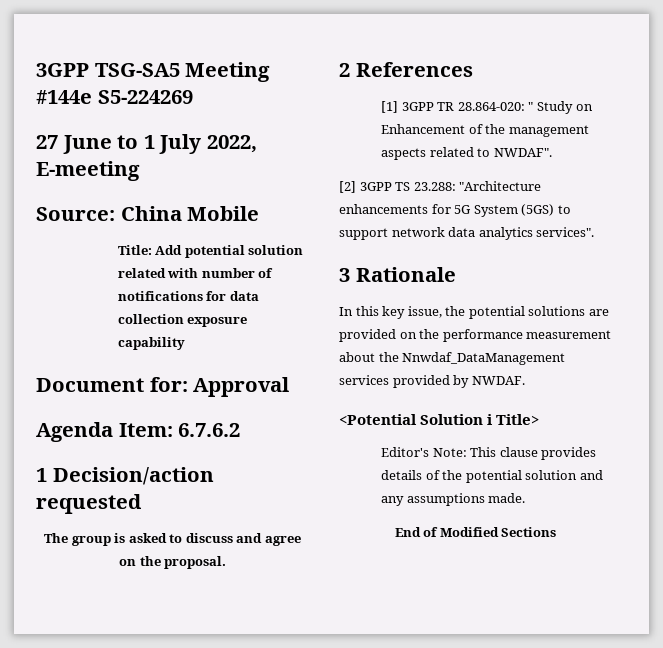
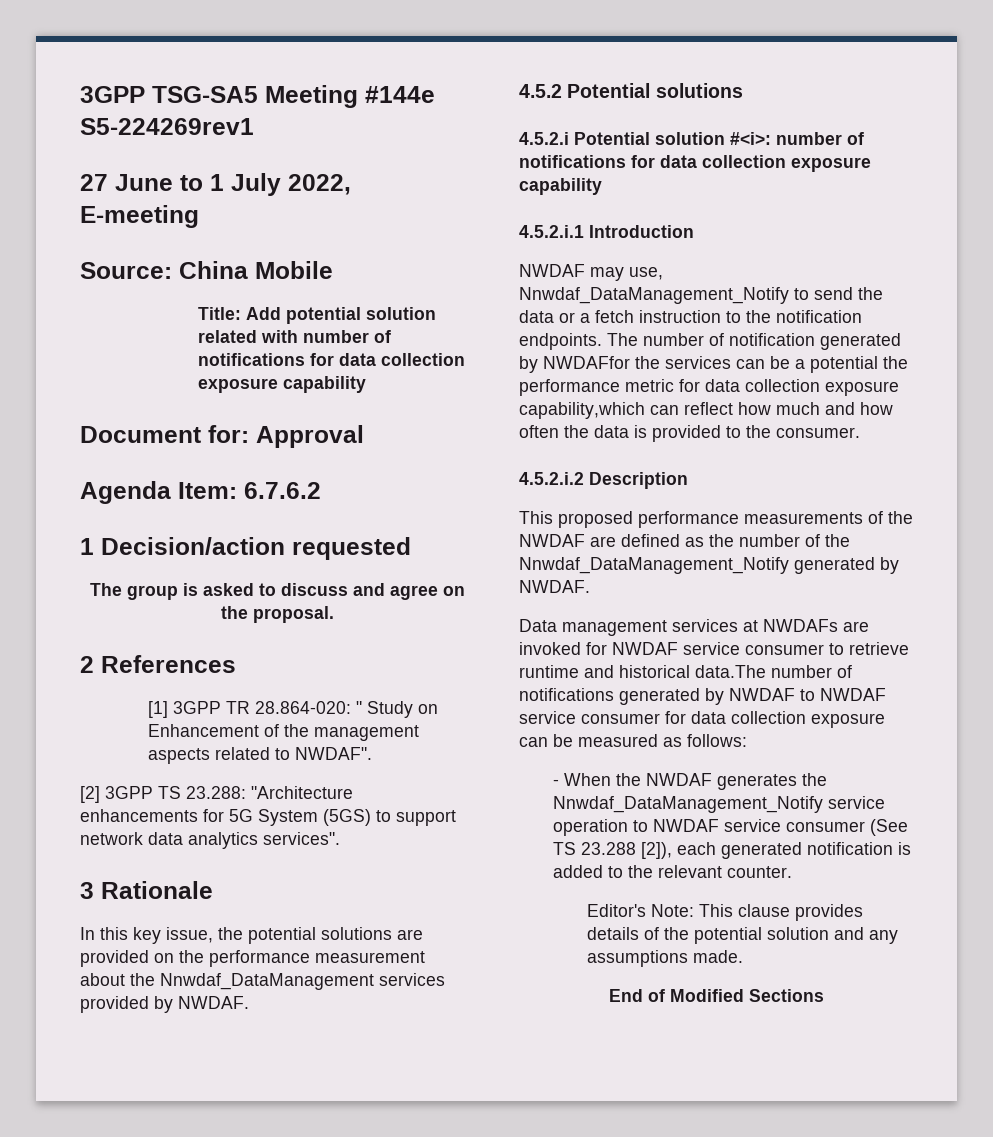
- 3GPP TSG-SA5 Meeting #144e S5-224269
+ 3GPP TSG-SA5 Meeting #144e S5-224269rev1
- <Potential Solution i Title>
+ 4.5.2 Potential solutions
+ 4.5.2.i Potential solution #<i>: number of notifications for data collection exposure capability
+ 4.5.2.i.1 Introduction
+ NWDAF may use, Nnwdaf_DataManagement_Notify to send the data or a fetch instruction to the notification endpoints. The number of notification generated by NWDAFfor the services can be a potential the performance metric for data collection exposure capability,which can reflect how much and how often the data is provided to the consumer.
+ 4.5.2.i.2 Description
+ This proposed performance measurements of the NWDAF are defined as the number of the Nnwdaf_DataManagement_Notify generated by NWDAF.
+ Data management services at NWDAFs are invoked for NWDAF service consumer to retrieve runtime and historical data.The number of notifications generated by NWDAF to NWDAF service consumer for data collection exposure can be measured as follows:
+ - When the NWDAF generates the Nnwdaf_DataManagement_Notify service operation to NWDAF service consumer (See TS 23.288 [2]), each generated notification is added to the relevant counter.

